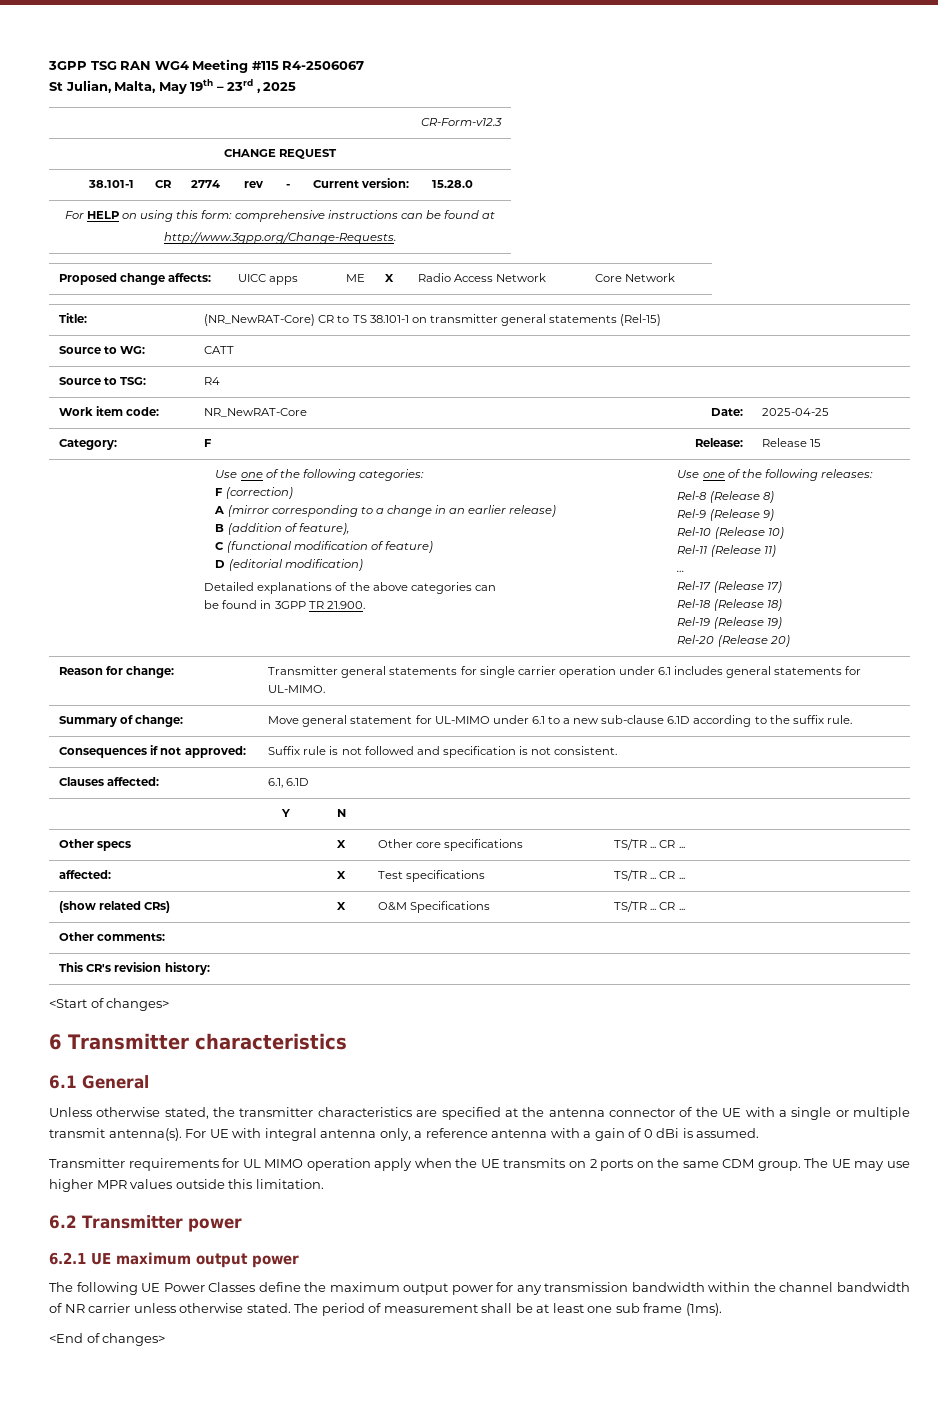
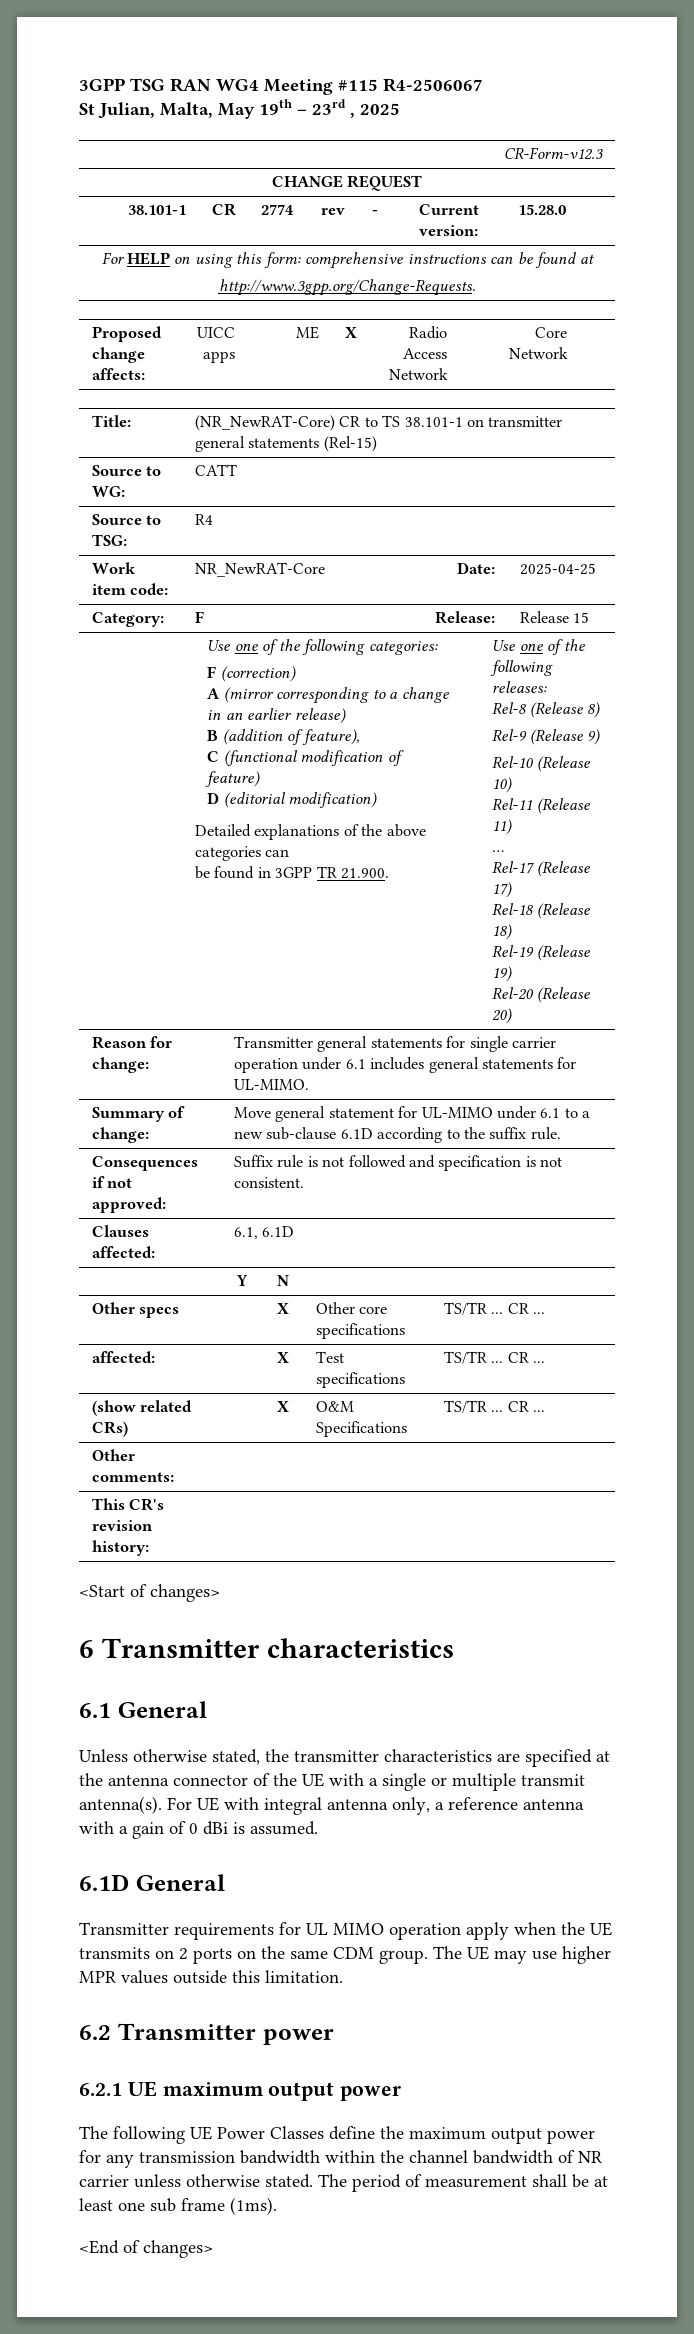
+ 6.1D General

